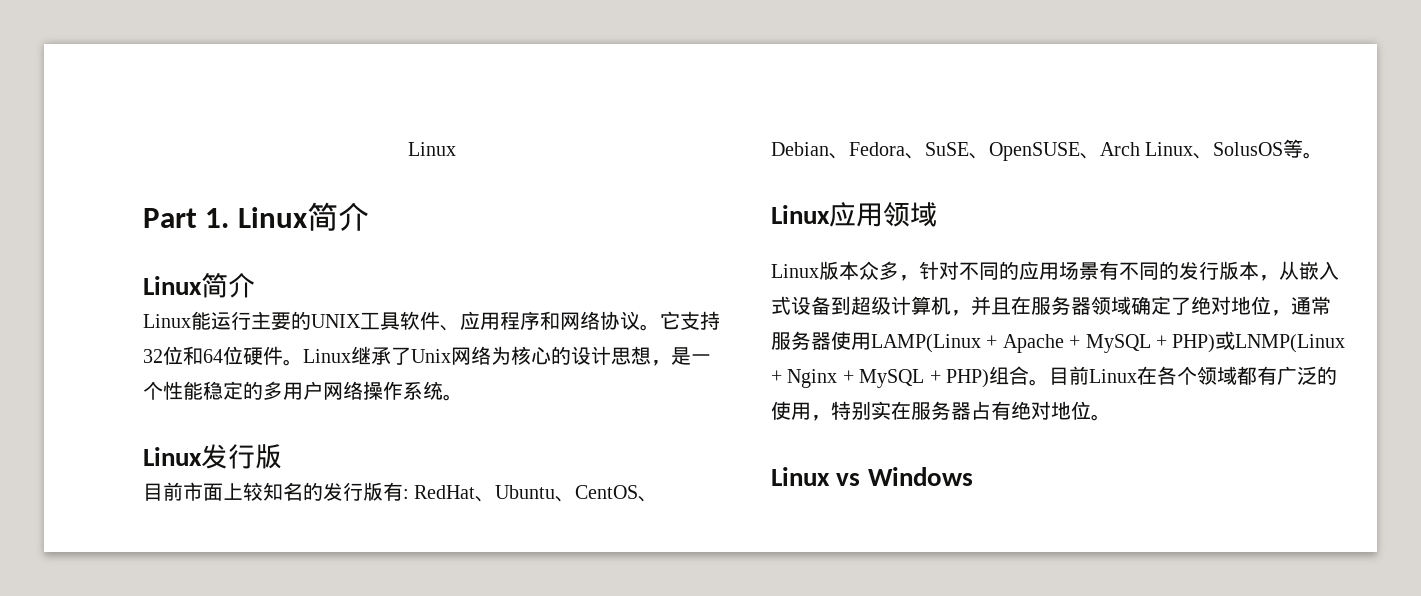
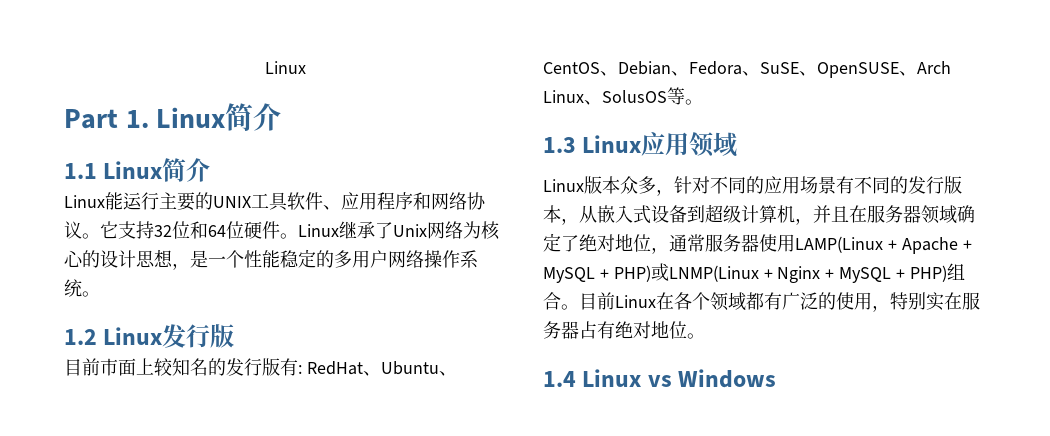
  Part 1. Linux简介
- Linux简介
+ 1.1 Linux简介
- Linux发行版
+ 1.2 Linux发行版
- Linux应用领域
+ 1.3 Linux应用领域
- Linux vs Windows
+ 1.4 Linux vs Windows

